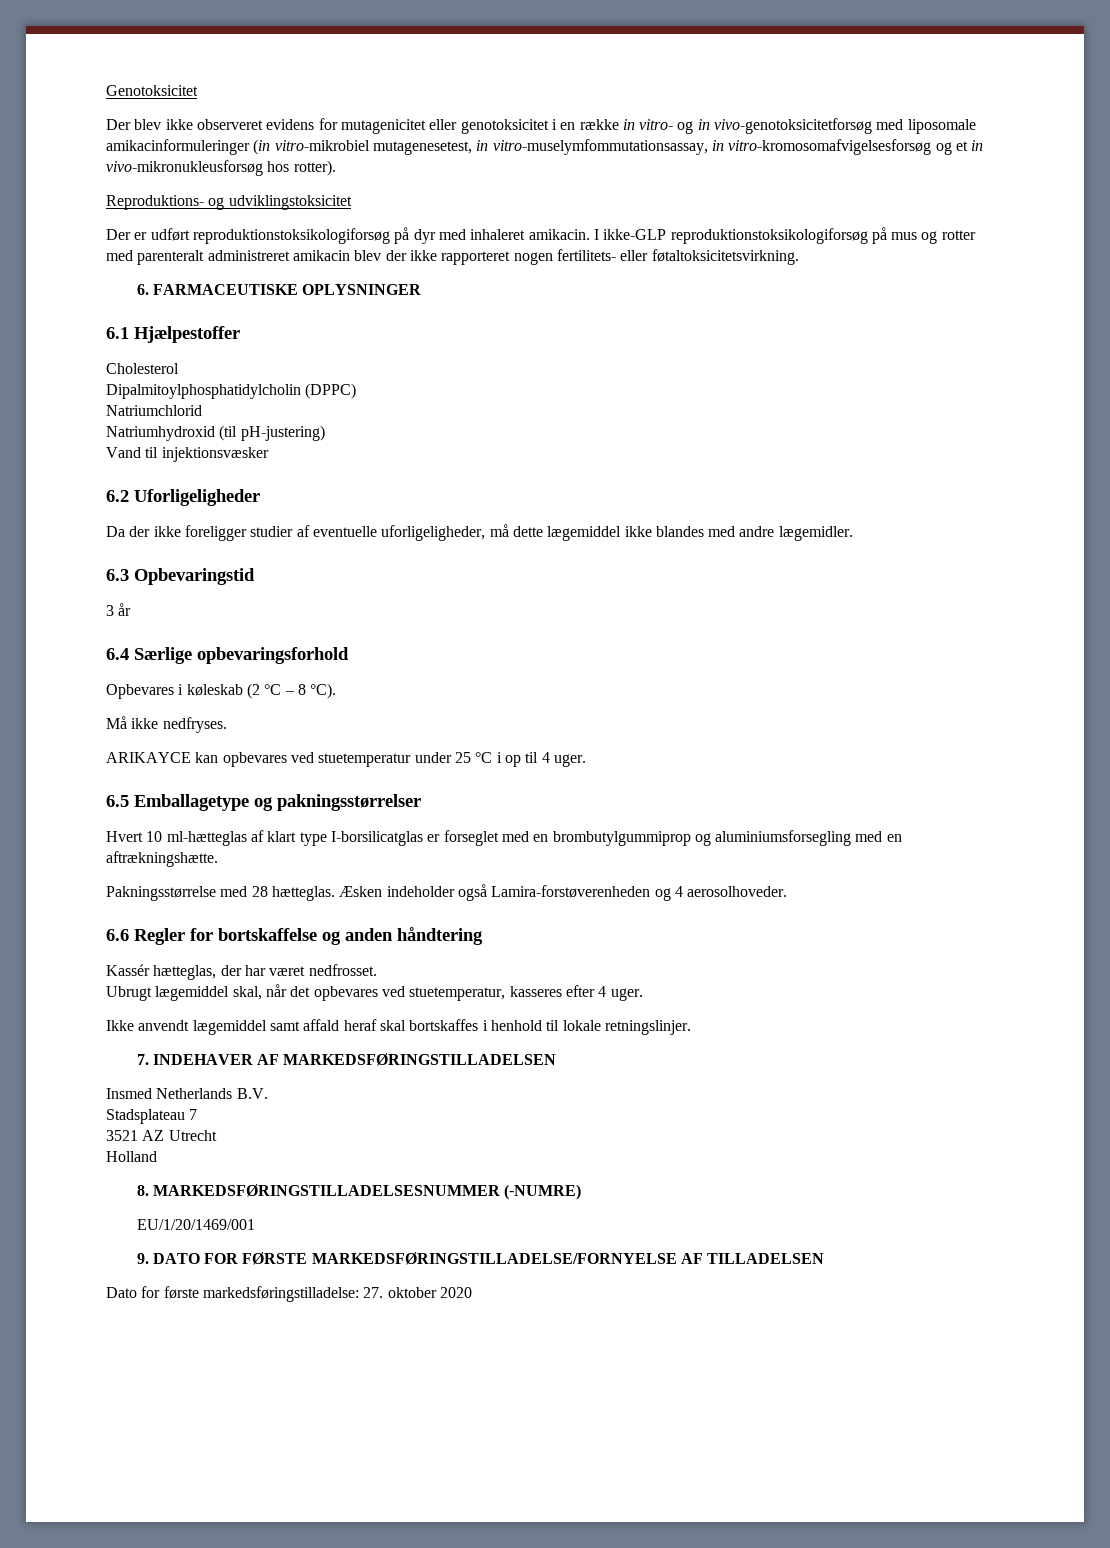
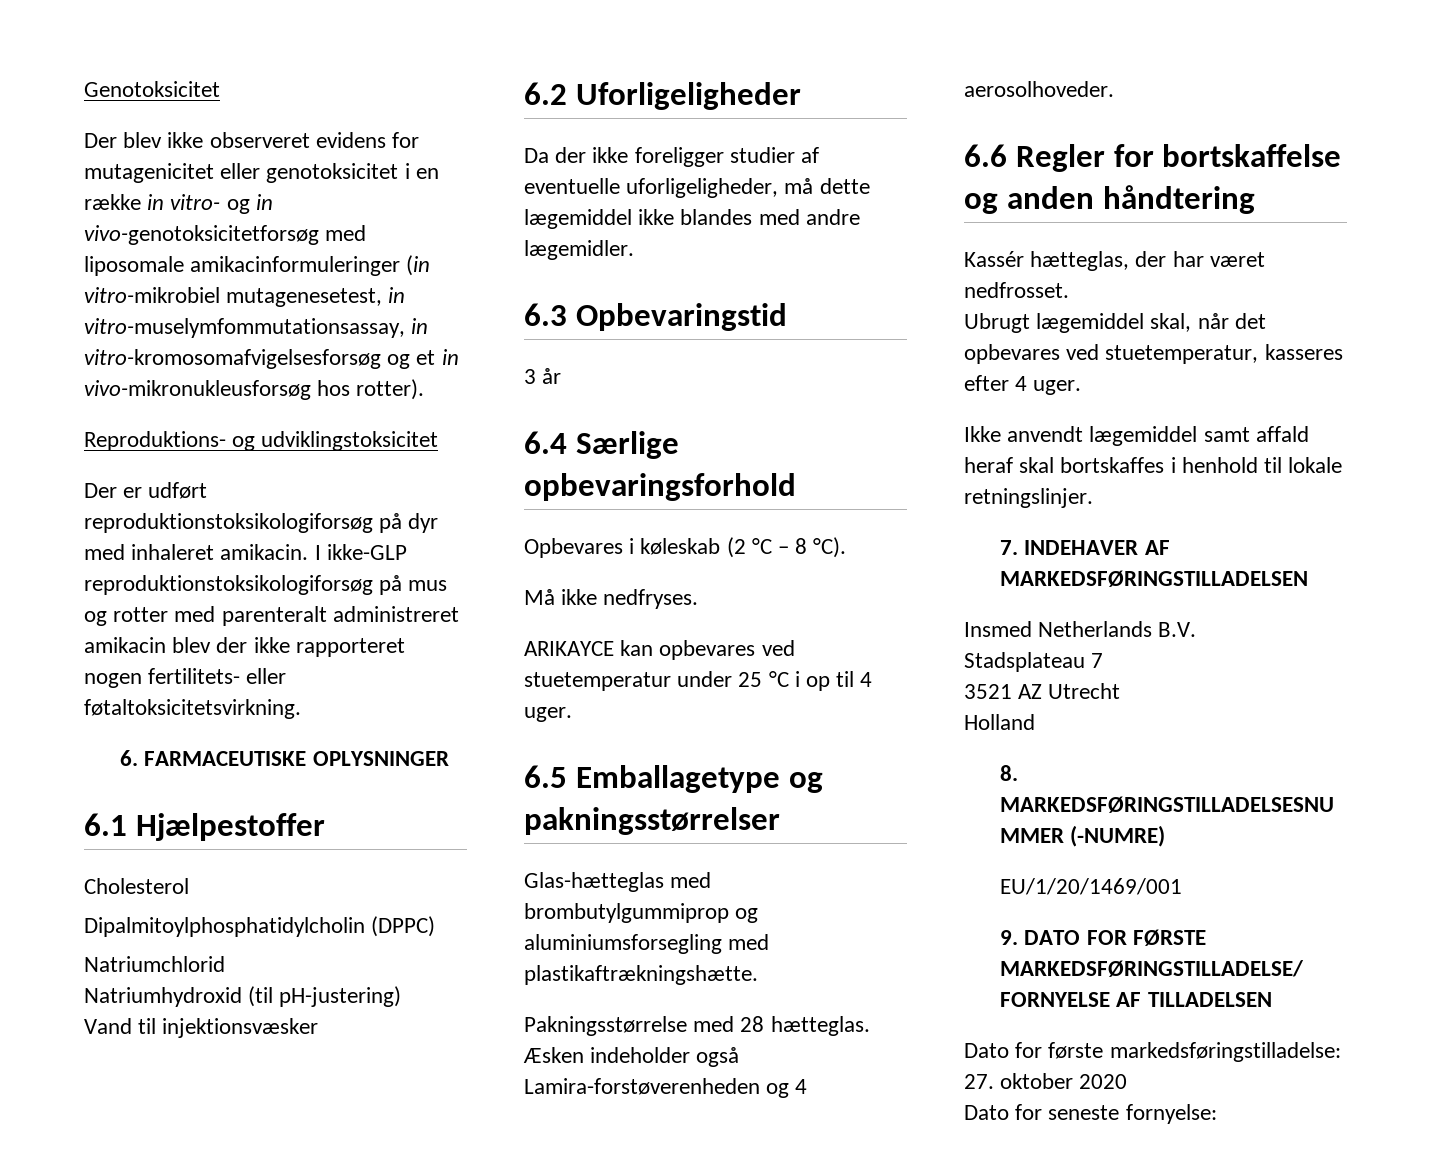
- Hvert 10 ml-hætteglas af klart type I-borsilicatglas er forseglet med en brombutylgummiprop og aluminiumsforsegling med en aftrækningshætte.
+ Glas-hætteglas med brombutylgummiprop og aluminiumsforsegling med plastikaftrækningshætte.
+ Dato for seneste fornyelse:

